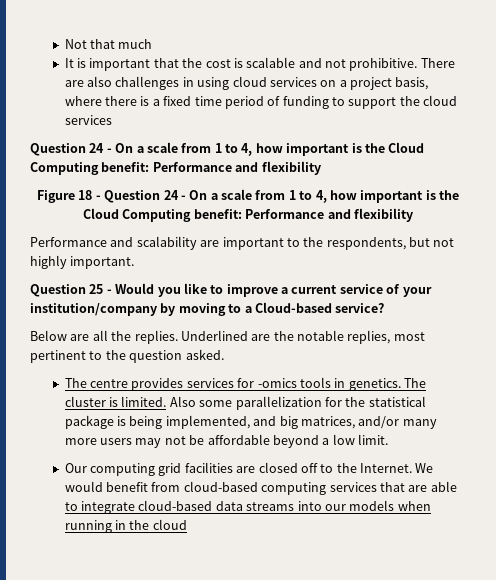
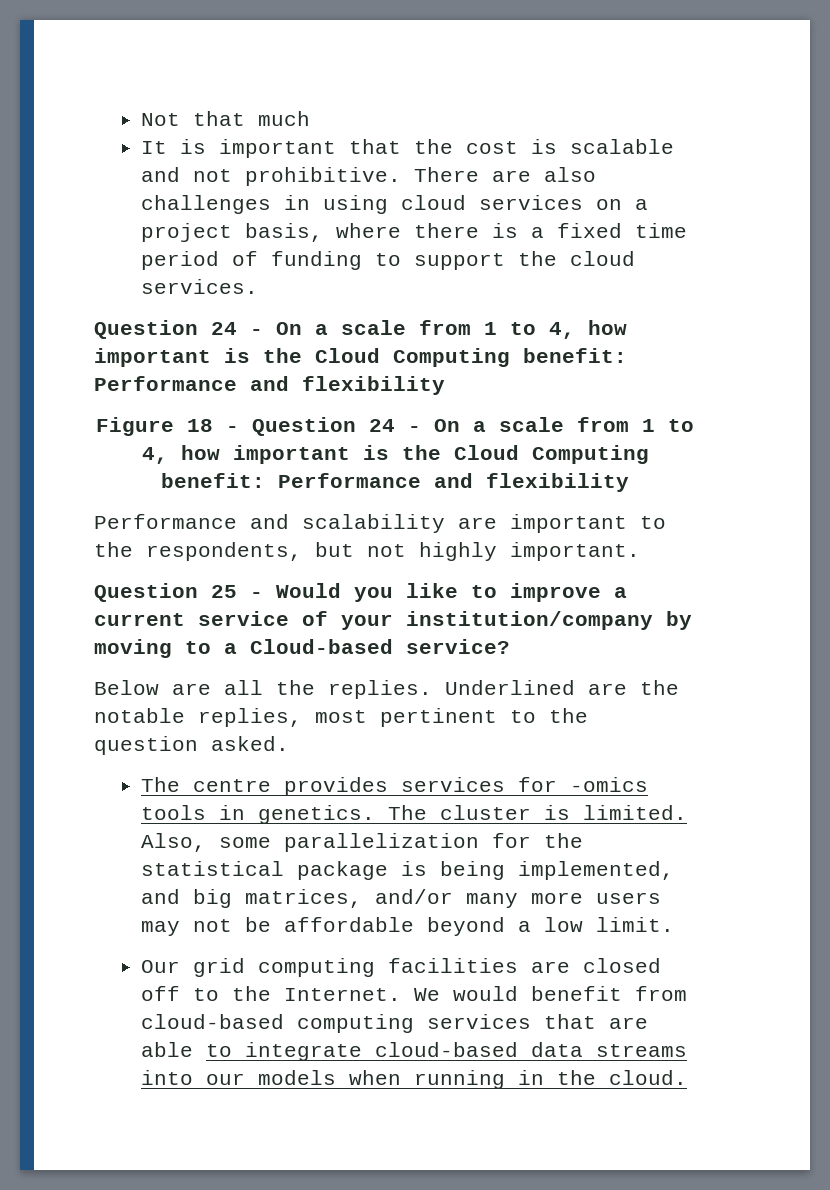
- There are also challenges in using cloud services on a project basis, where there is a fixed time period of funding to support the cloud services
+ There are also challenges in using cloud services on a project basis, where there is a fixed time period of funding to support the cloud services.
- Also some parallelization for the statistical package is being implemented, and big matrices, and/or many more users may not be affordable beyond a low limit.
+ Also, some parallelization for the statistical package is being implemented, and big matrices, and/or many more users may not be affordable beyond a low limit.
- Our computing grid facilities are closed off to the Internet.
+ Our grid computing facilities are closed off to the Internet.
- We would benefit from cloud-based computing services that are able to integrate cloud-based data streams into our models when running in the cloud
+ We would benefit from cloud-based computing services that are able to integrate cloud-based data streams into our models when running in the cloud.

